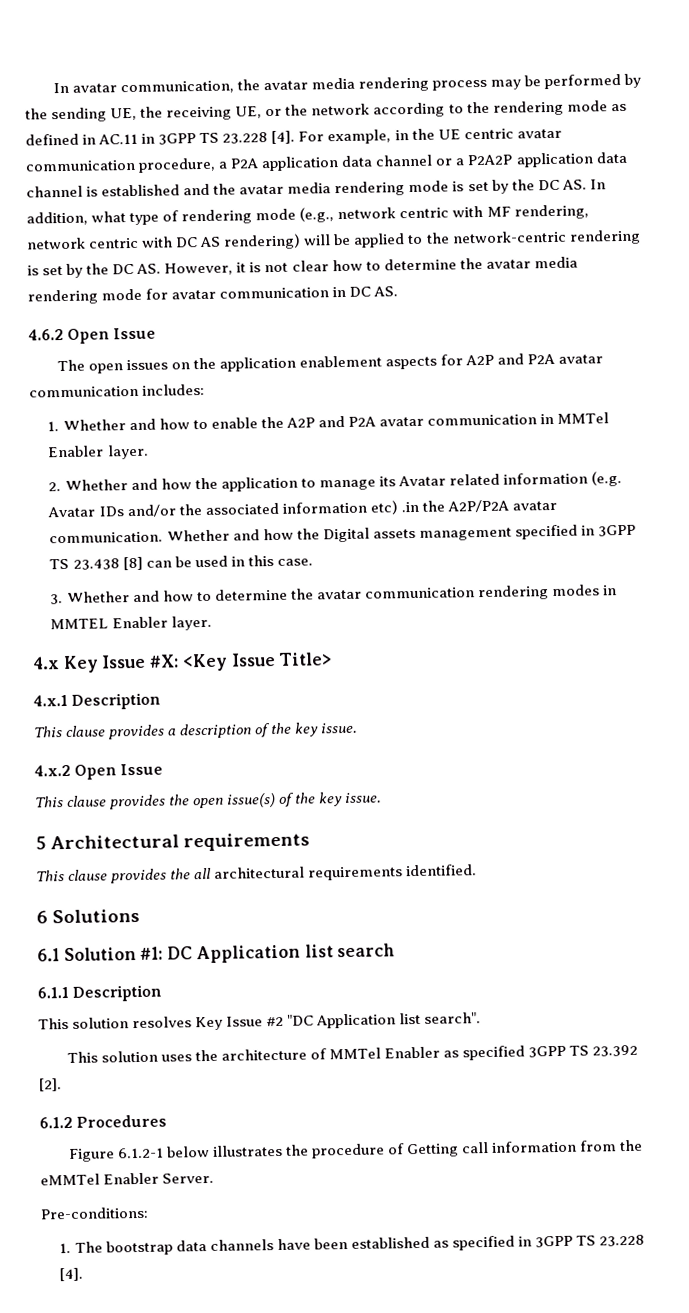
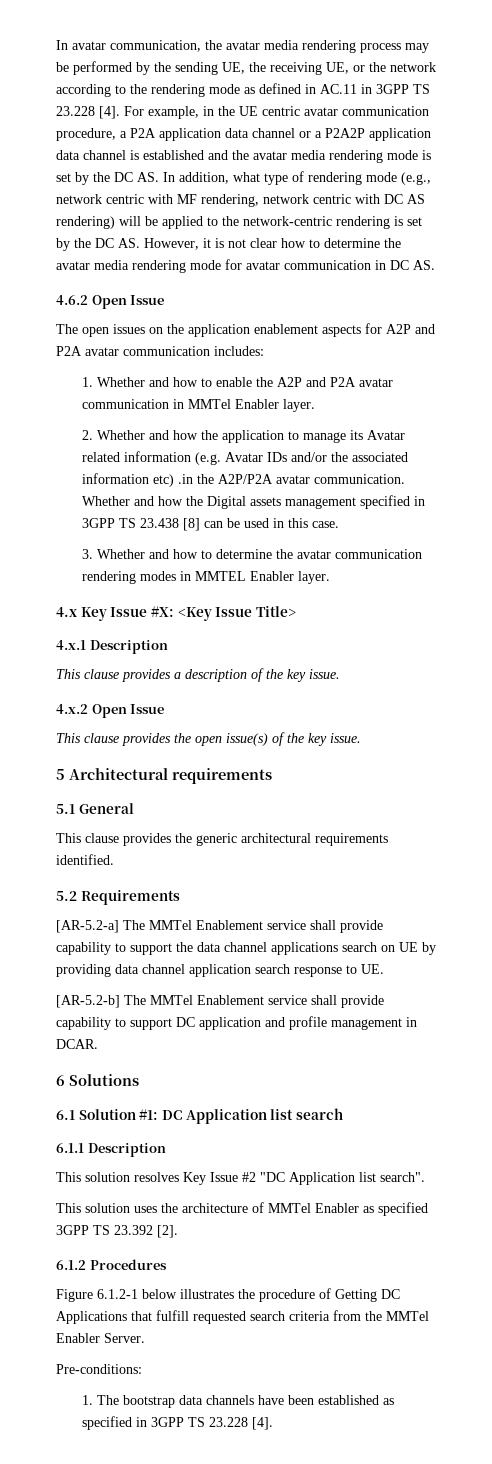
- This clause provides the all architectural requirements identified.
+ 5.1 General
+ This clause provides the generic architectural requirements identified.
+ 5.2 Requirements
+ [AR-5.2-a] The MMTel Enablement service shall provide capability to support the data channel applications search on UE by providing data channel application search response to UE.
+ [AR-5.2-b] The MMTel Enablement service shall provide capability to support DC application and profile management in DCAR.
- Figure 6.1.2-1 below illustrates the procedure of Getting call information from the eMMTel Enabler Server.
+ Figure 6.1.2-1 below illustrates the procedure of Getting DC Applications that fulfill requested search criteria from the MMTel Enabler Server.

